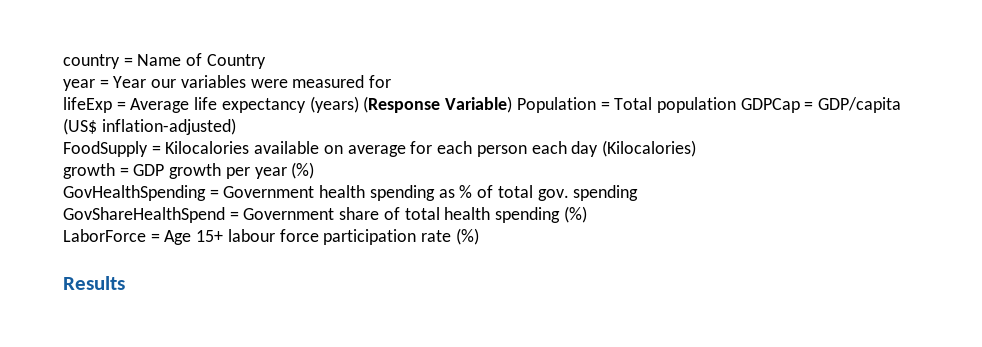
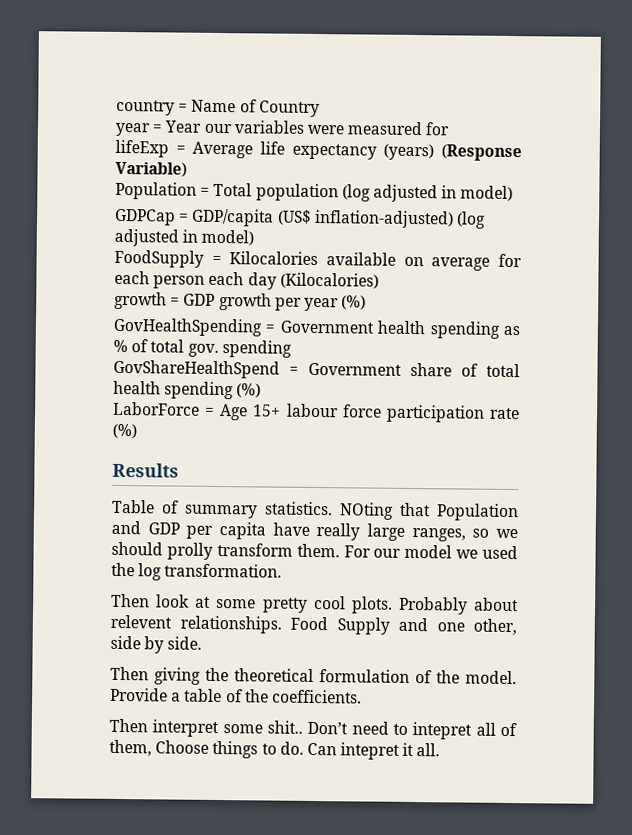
- lifeExp = Average life expectancy (years) (Response Variable) Population = Total population GDPCap = GDP/capita (US$ inflation-adjusted)
+ lifeExp = Average life expectancy (years) (Response Variable)
+ Population = Total population (log adjusted in model)
+ GDPCap = GDP/capita (US$ inflation-adjusted) (log adjusted in model)
+ Table of summary statistics. NOting that Population and GDP per capita have really large ranges, so we should prolly transform them. For our model we used the log transformation.
+ Then look at some pretty cool plots. Probably about relevent relationships. Food Supply and one other, side by side.
+ Then giving the theoretical formulation of the model. Provide a table of the coefficients.
+ Then interpret some shit.. Don’t need to intepret all of them, Choose things to do. Can intepret it all.

